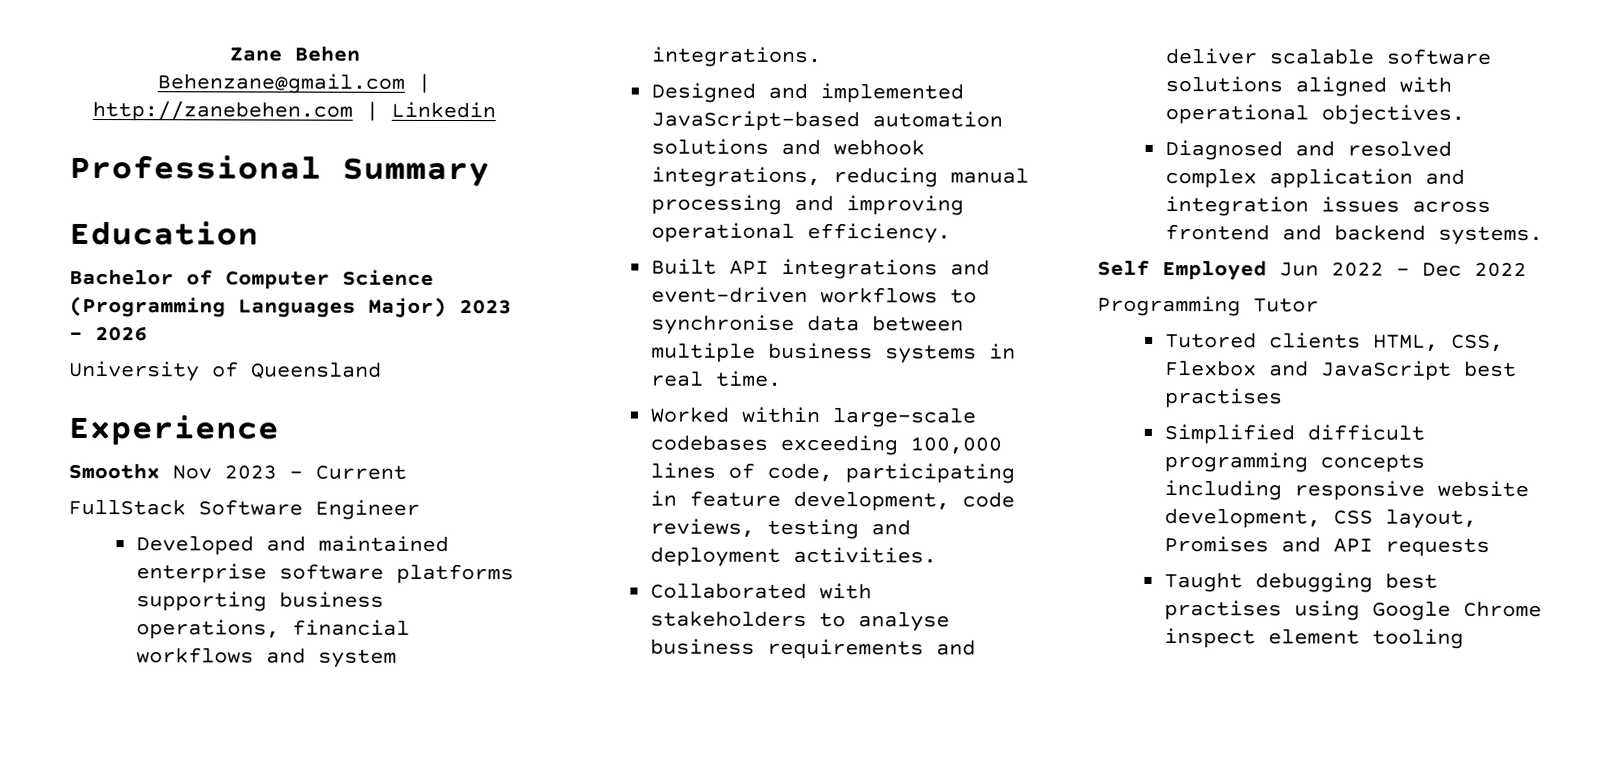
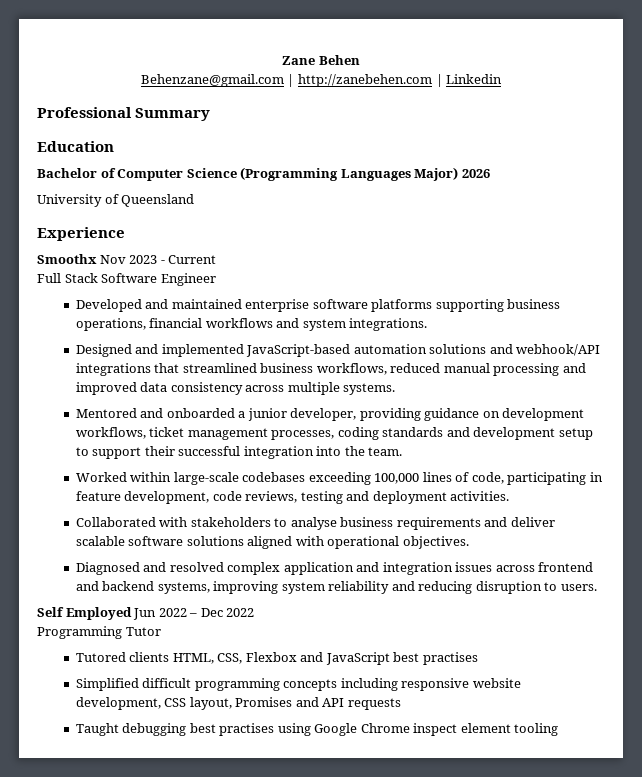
- Bachelor of Computer Science (Programming Languages Major) 2023 - 2026
+ Bachelor of Computer Science (Programming Languages Major) 2026
- FullStack Software Engineer
+ Full Stack Software Engineer
- Designed and implemented JavaScript-based automation solutions and webhook integrations, reducing manual processing and improving operational efficiency.
- Built API integrations and event-driven workflows to synchronise data between multiple business systems in real time.
+ Designed and implemented JavaScript-based automation solutions and webhook/API integrations that streamlined business workflows, reduced manual processing and improved data consistency across multiple systems.
+ Mentored and onboarded a junior developer, providing guidance on development workflows, ticket management processes, coding standards and development setup to support their successful integration into the team.
- Diagnosed and resolved complex application and integration issues across frontend and backend systems.
+ Diagnosed and resolved complex application and integration issues across frontend and backend systems, improving system reliability and reducing disruption to users.

